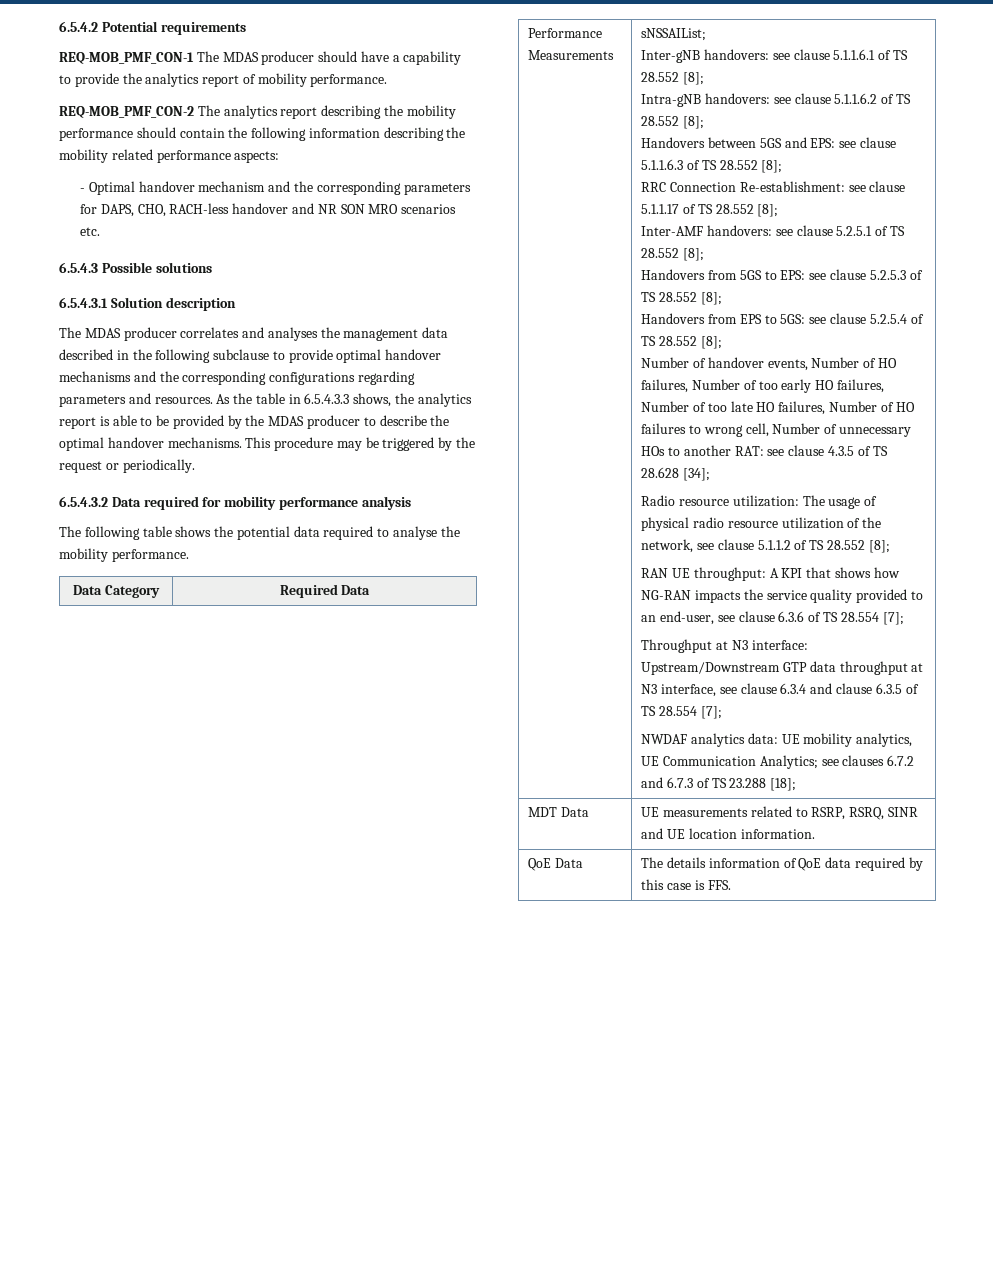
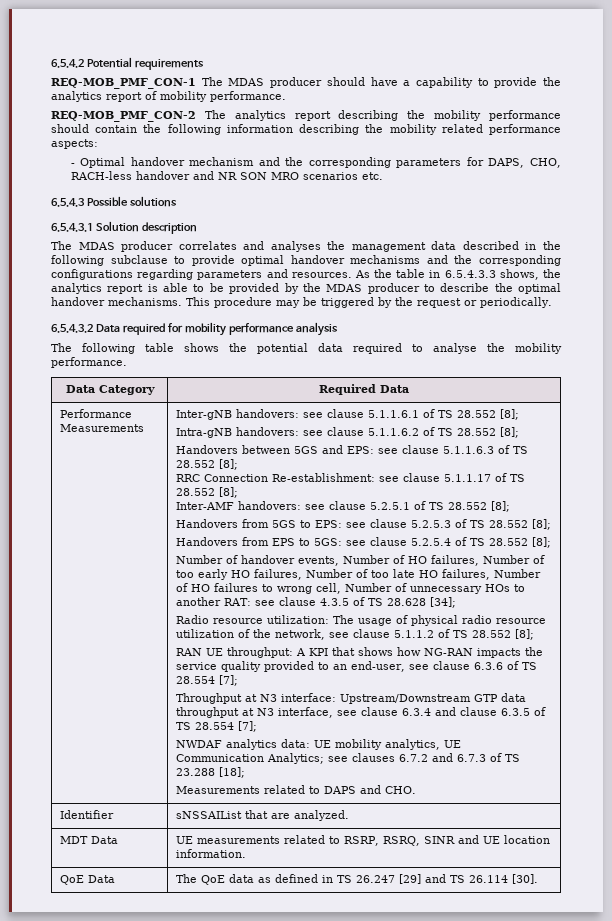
- sNSSAIList;
+ Measurements related to DAPS and CHO.
+ Identifier | sNSSAIList that are analyzed.
- QoE Data | The details information of QoE data required by this case is FFS.
+ QoE Data | The QoE data as defined in TS 26.247 [29] and TS 26.114 [30].

